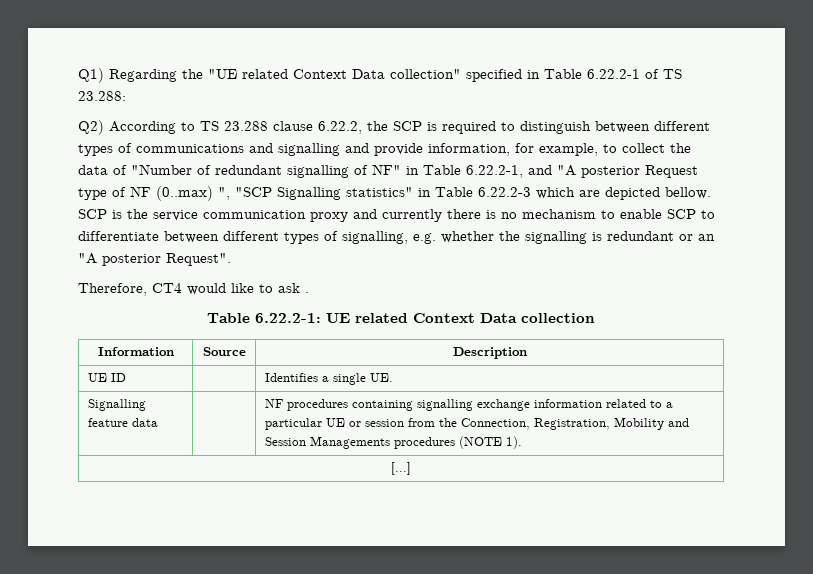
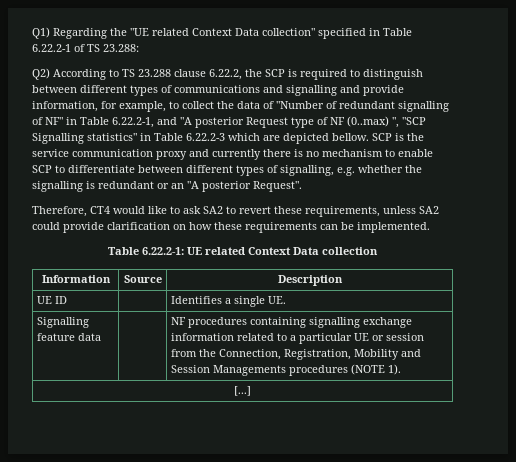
- Therefore, CT4 would like to ask .
+ Therefore, CT4 would like to ask SA2 to revert these requirements, unless SA2 could provide clarification on how these requirements can be implemented.

